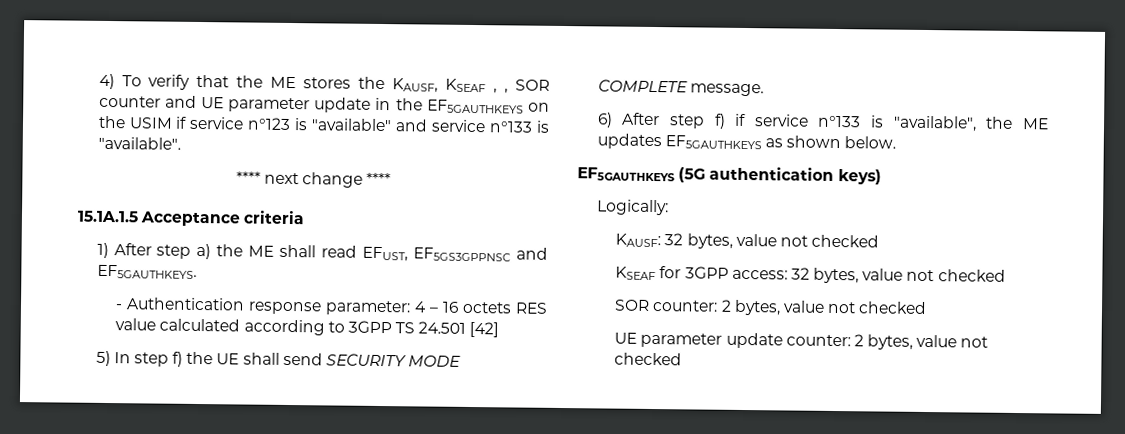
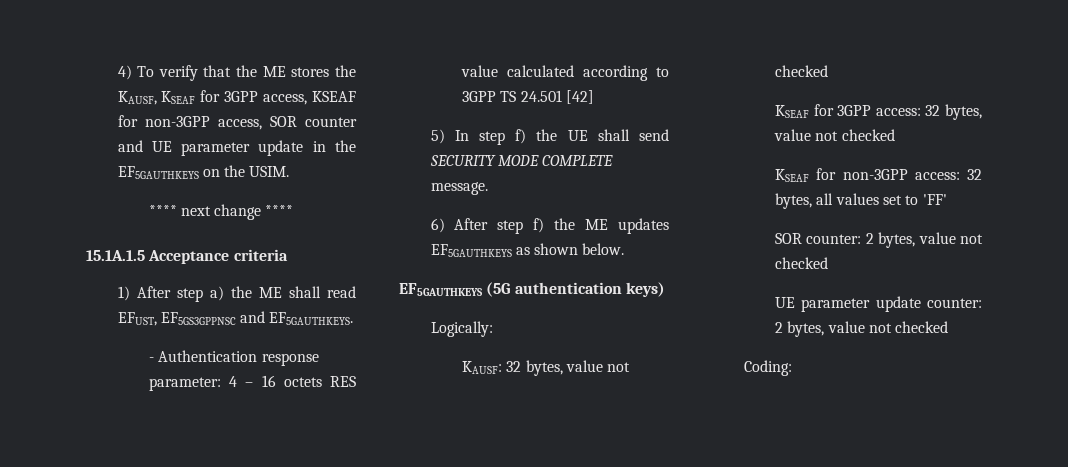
- 4) To verify that the ME stores the KAUSF, KSEAF , , SOR counter and UE parameter update in the EF5GAUTHKEYS on the USIM if service n°123 is "available" and service n°133 is "available".
+ 4) To verify that the ME stores the KAUSF, KSEAF for 3GPP access, KSEAF for non-3GPP access, SOR counter and UE parameter update in the EF5GAUTHKEYS on the USIM.
- 6) After step f) if service n°133 is "available", the ME updates EF5GAUTHKEYS as shown below.
+ 6) After step f) the ME updates EF5GAUTHKEYS as shown below.
+ KSEAF for non-3GPP access: 32 bytes, all values set to 'FF'
+ Coding:

